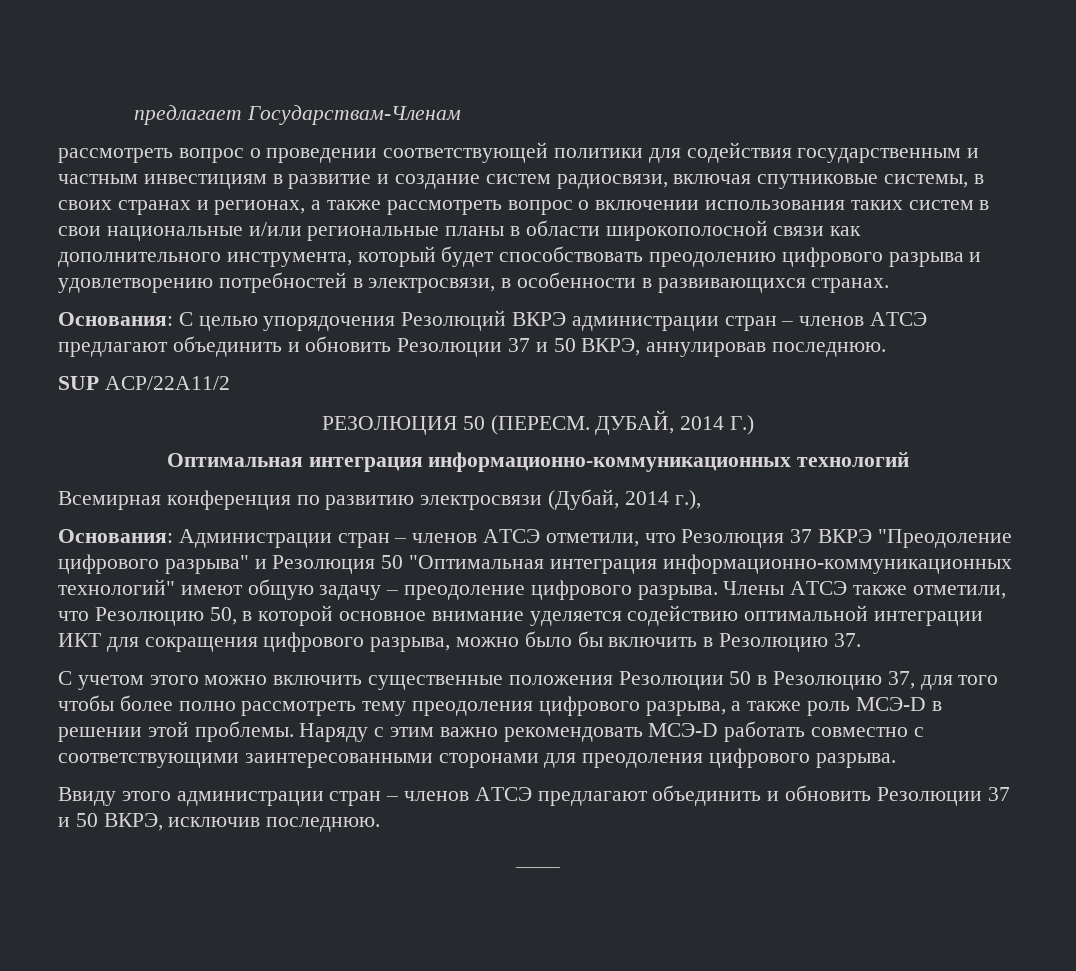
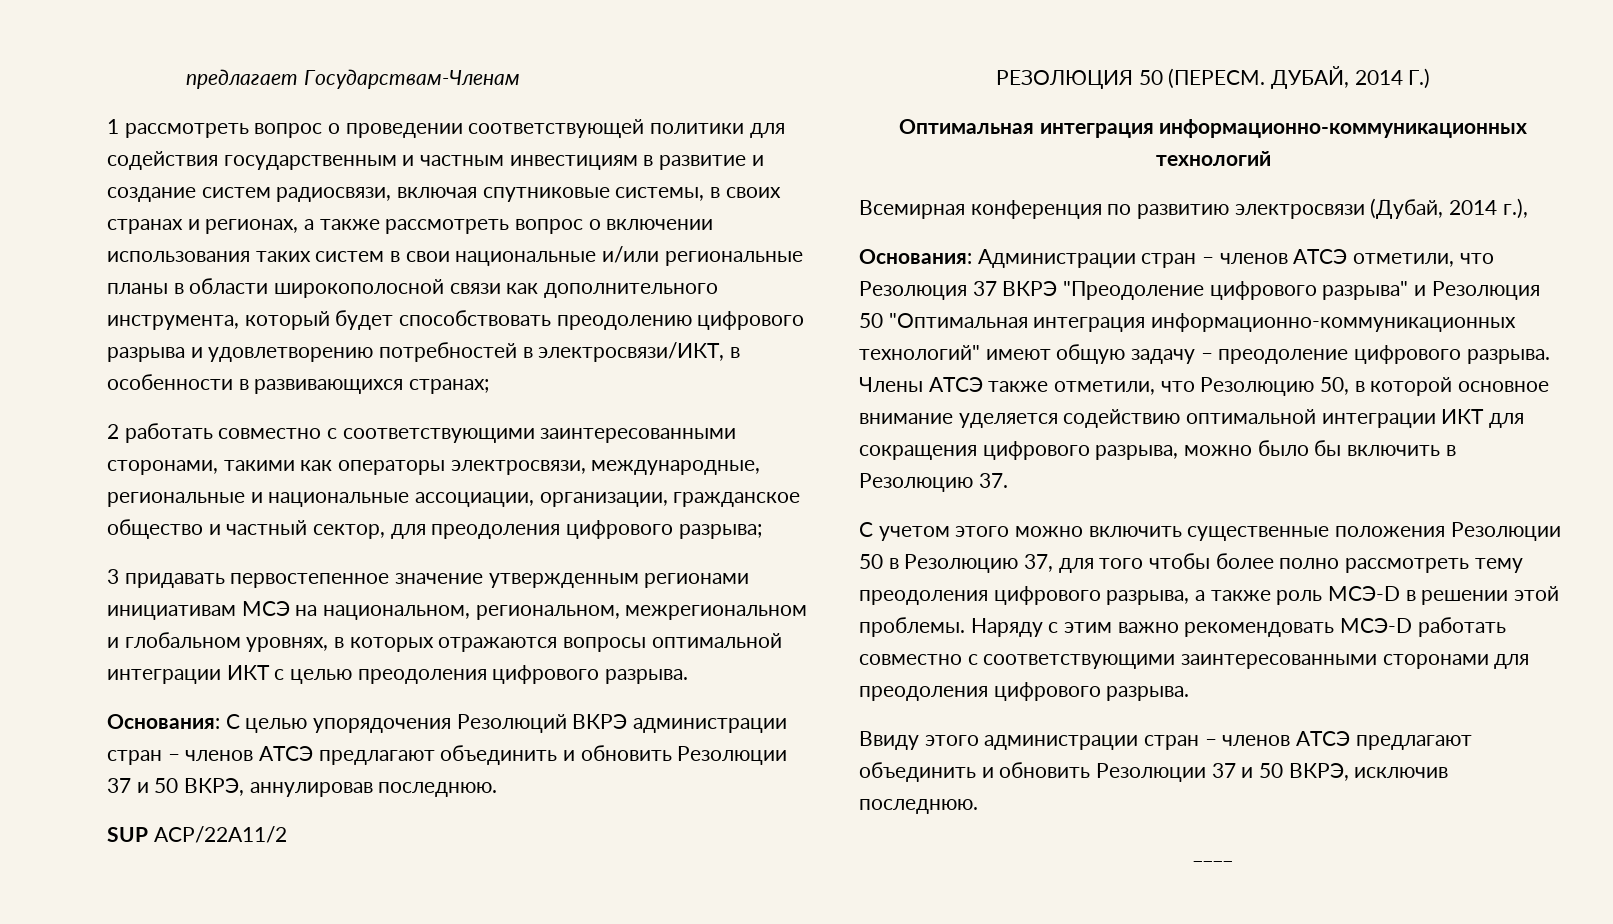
- рассмотреть вопрос о проведении соответствующей политики для содействия государственным и частным инвестициям в развитие и создание систем радиосвязи, включая спутниковые системы, в своих странах и регионах, а также рассмотреть вопрос о включении использования таких систем в свои национальные и/или региональные планы в области широкополосной связи как дополнительного инструмента, который будет способствовать преодолению цифрового разрыва и удовлетворению потребностей в электросвязи, в особенности в развивающихся странах.
+ 1 рассмотреть вопрос о проведении соответствующей политики для содействия государственным и частным инвестициям в развитие и создание систем радиосвязи, включая спутниковые системы, в своих странах и регионах, а также рассмотреть вопрос о включении использования таких систем в свои национальные и/или региональные планы в области широкополосной связи как дополнительного инструмента, который будет способствовать преодолению цифрового разрыва и удовлетворению потребностей в электросвязи/ИКТ, в особенности в развивающихся странах;
+ 2 работать совместно с соответствующими заинтересованными сторонами, такими как операторы электросвязи, международные, региональные и национальные ассоциации, организации, гражданское общество и частный сектор, для преодоления цифрового разрыва;
+ 3 придавать первостепенное значение утвержденным регионами инициативам МСЭ на национальном, региональном, межрегиональном и глобальном уровнях, в которых отражаются вопросы оптимальной интеграции ИКТ с целью преодоления цифрового разрыва.

